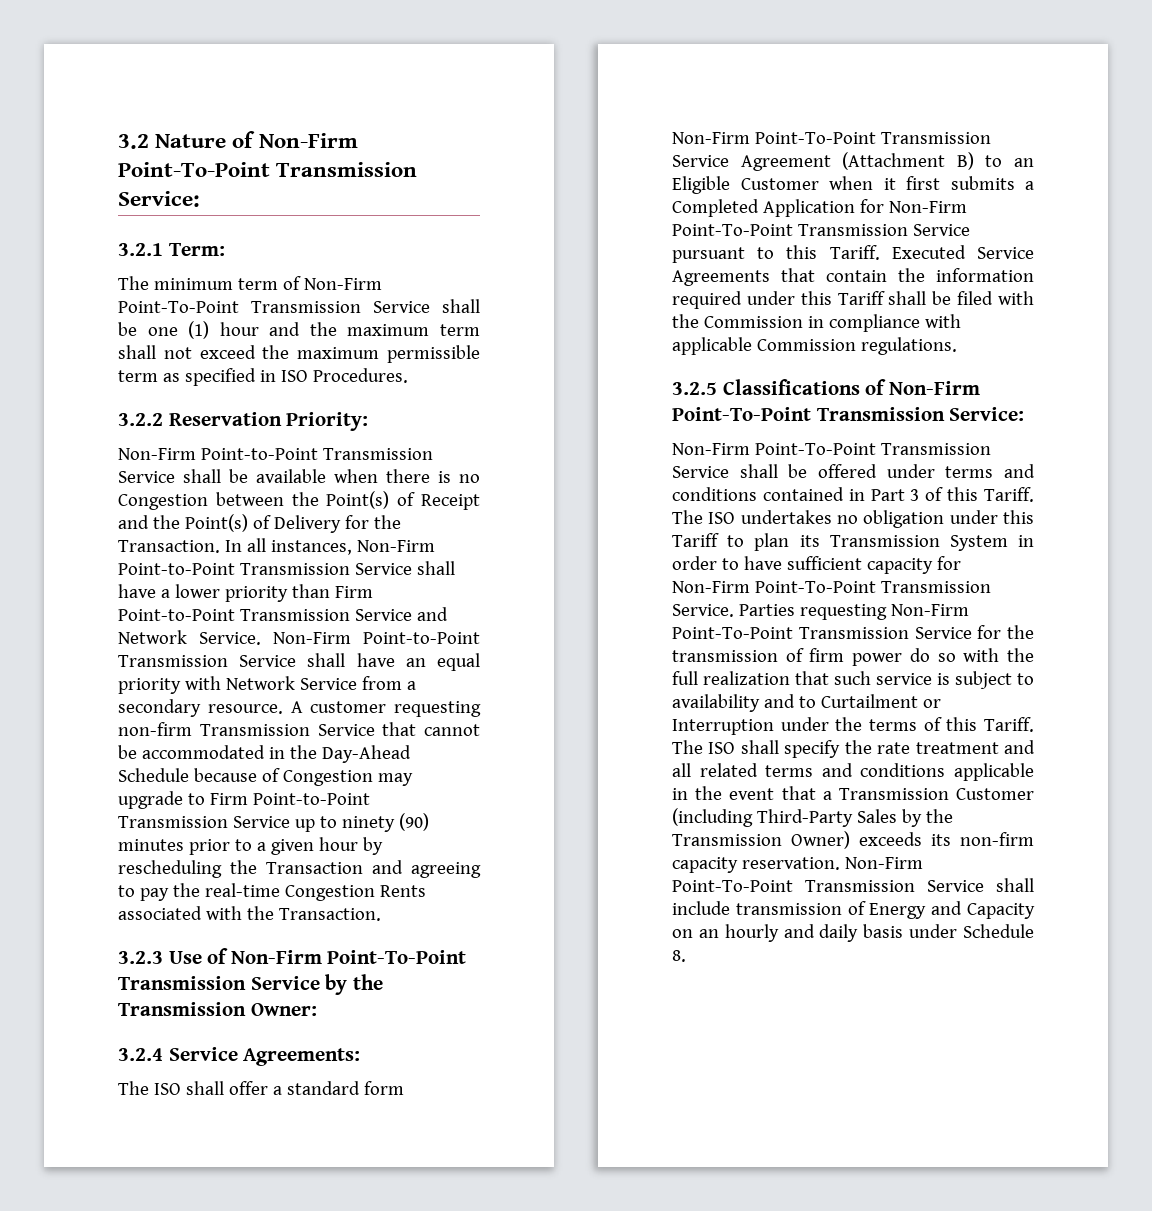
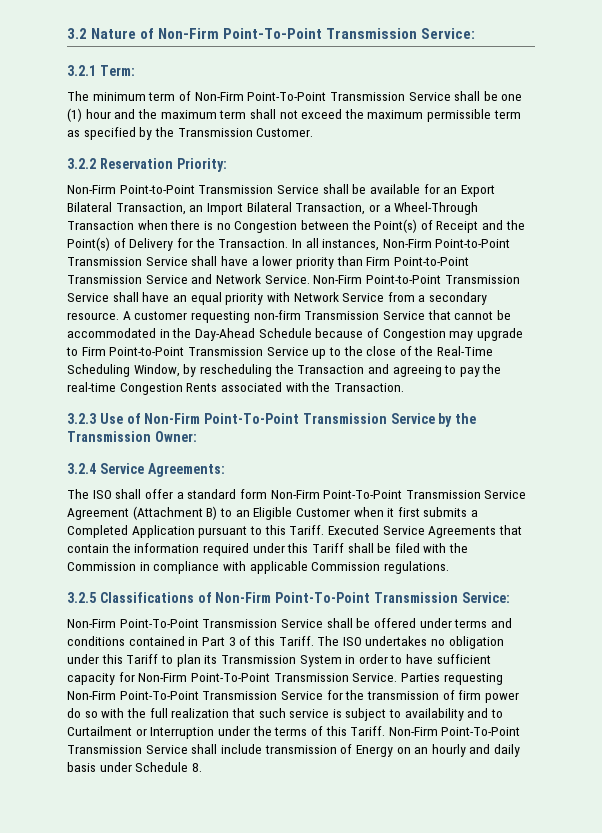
- The minimum term of Non-Firm Point-To-Point Transmission Service shall be one (1) hour and the maximum term shall not exceed the maximum permissible term as specified in ISO Procedures.
+ The minimum term of Non-Firm Point-To-Point Transmission Service shall be one (1) hour and the maximum term shall not exceed the maximum permissible term as specified by the Transmission Customer.
- Non-Firm Point-to-Point Transmission Service shall be available when there is no Congestion between the Point(s) of Receipt and the Point(s) of Delivery for the Transaction.
+ Non-Firm Point-to-Point Transmission Service shall be available for an Export Bilateral Transaction, an Import Bilateral Transaction, or a Wheel-Through Transaction when there is no Congestion between the Point(s) of Receipt and the Point(s) of Delivery for the Transaction.
- A customer requesting non-firm Transmission Service that cannot be accommodated in the Day-Ahead Schedule because of Congestion may upgrade to Firm Point-to-Point Transmission Service up to ninety (90) minutes prior to a given hour by rescheduling the Transaction and agreeing to pay the real-time Congestion Rents associated with the Transaction.
+ A customer requesting non-firm Transmission Service that cannot be accommodated in the Day-Ahead Schedule because of Congestion may upgrade to Firm Point-to-Point Transmission Service up to the close of the Real-Time Scheduling Window, by rescheduling the Transaction and agreeing to pay the real-time Congestion Rents associated with the Transaction.
- The ISO shall offer a standard form Non-Firm Point-To-Point Transmission Service Agreement (Attachment B) to an Eligible Customer when it first submits a Completed Application for Non-Firm Point-To-Point Transmission Service pursuant to this Tariff.
+ The ISO shall offer a standard form Non-Firm Point-To-Point Transmission Service Agreement (Attachment B) to an Eligible Customer when it first submits a Completed Application pursuant to this Tariff.
- The ISO shall specify the rate treatment and all related terms and conditions applicable in the event that a Transmission Customer (including Third-Party Sales by the Transmission Owner) exceeds its non-firm capacity reservation.
- Non-Firm Point-To-Point Transmission Service shall include transmission of Energy and Capacity on an hourly and daily basis under Schedule 8.
+ Non-Firm Point-To-Point Transmission Service shall include transmission of Energy on an hourly and daily basis under Schedule 8.

